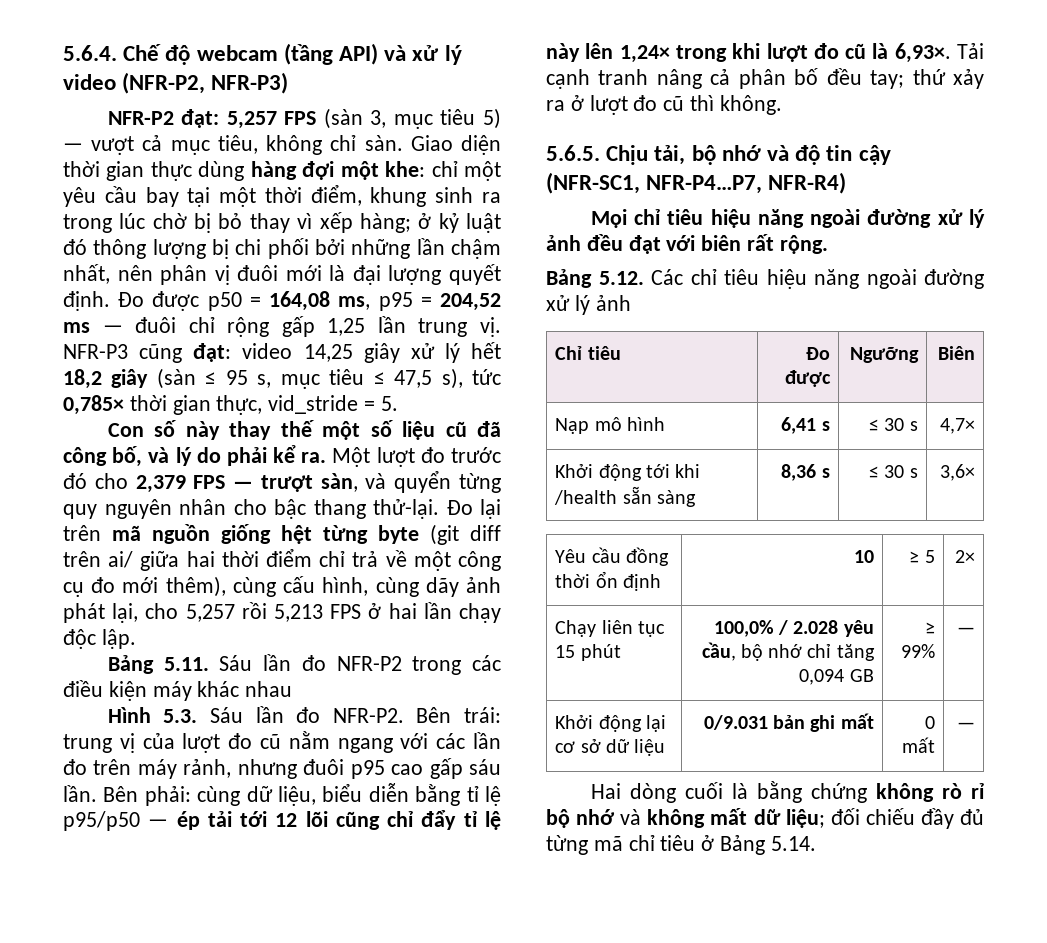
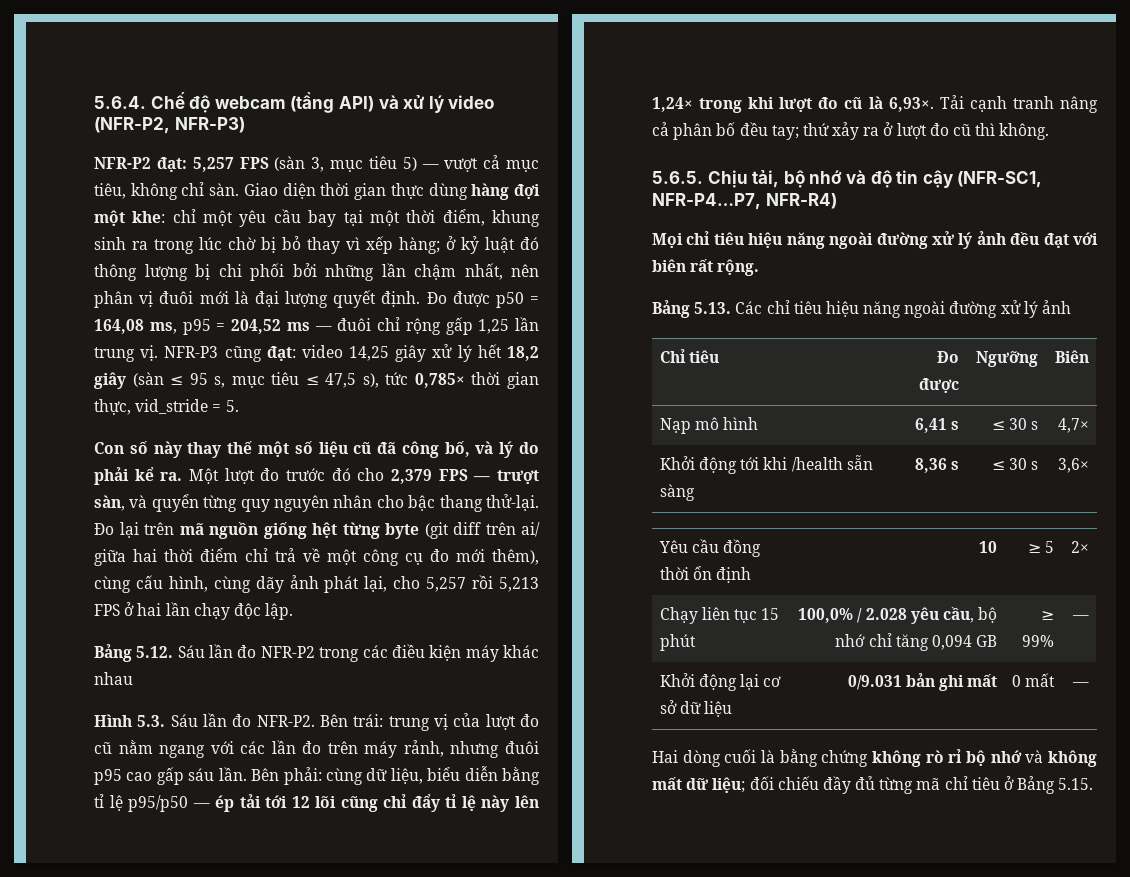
- Bảng 5.11. Sáu lần đo NFR-P2 trong các điều kiện máy khác nhau
+ Bảng 5.12. Sáu lần đo NFR-P2 trong các điều kiện máy khác nhau
- Bảng 5.12. Các chỉ tiêu hiệu năng ngoài đường xử lý ảnh
+ Bảng 5.13. Các chỉ tiêu hiệu năng ngoài đường xử lý ảnh
- Hai dòng cuối là bằng chứng không rò rỉ bộ nhớ và không mất dữ liệu; đối chiếu đầy đủ từng mã chỉ tiêu ở Bảng 5.14.
+ Hai dòng cuối là bằng chứng không rò rỉ bộ nhớ và không mất dữ liệu; đối chiếu đầy đủ từng mã chỉ tiêu ở Bảng 5.15.

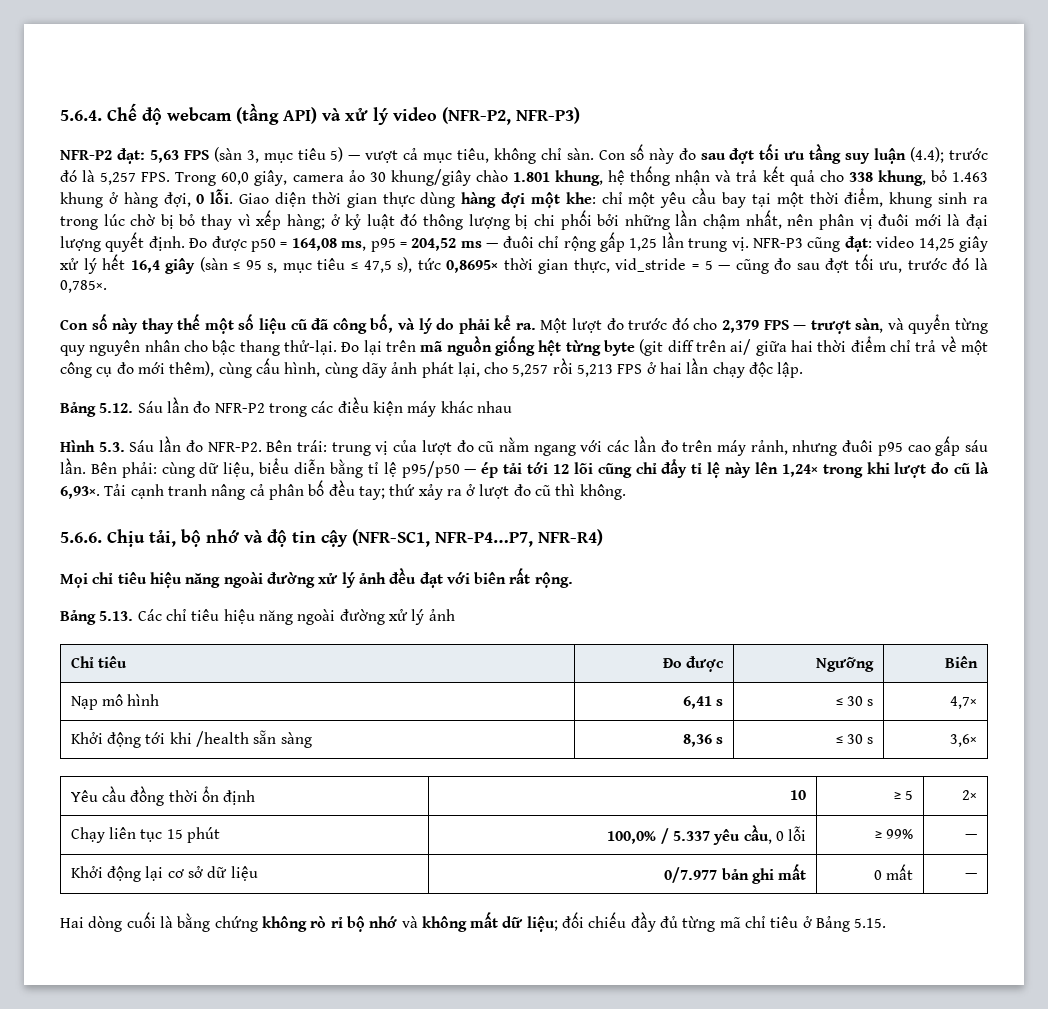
- NFR-P2 đạt: 5,257 FPS (sàn 3, mục tiêu 5) — vượt cả mục tiêu, không chỉ sàn.
+ NFR-P2 đạt: 5,63 FPS (sàn 3, mục tiêu 5) — vượt cả mục tiêu, không chỉ sàn.
+ Con số này đo sau đợt tối ưu tầng suy luận (4.4); trước đó là 5,257 FPS. Trong 60,0 giây, camera ảo 30 khung/giây chào 1.801 khung, hệ thống nhận và trả kết quả cho 338 khung, bỏ 1.463 khung ở hàng đợi, 0 lỗi.
- NFR-P3 cũng đạt: video 14,25 giây xử lý hết 18,2 giây (sàn ≤ 95 s, mục tiêu ≤ 47,5 s), tức 0,785× thời gian thực, vid_stride = 5.
+ NFR-P3 cũng đạt: video 14,25 giây xử lý hết 16,4 giây (sàn ≤ 95 s, mục tiêu ≤ 47,5 s), tức 0,8695× thời gian thực, vid_stride = 5 — cũng đo sau đợt tối ưu, trước đó là 0,785×.
- 5.6.5. Chịu tải, bộ nhớ và độ tin cậy (NFR-SC1, NFR-P4…P7, NFR-R4)
+ 5.6.6. Chịu tải, bộ nhớ và độ tin cậy (NFR-SC1, NFR-P4…P7, NFR-R4)
- Chạy liên tục 15 phút | 100,0% / 2.028 yêu cầu, bộ nhớ chỉ tăng 0,094 GB | ≥ 99% | —
+ Chạy liên tục 15 phút | 100,0% / 5.337 yêu cầu, 0 lỗi | ≥ 99% | —
- Khởi động lại cơ sở dữ liệu | 0/9.031 bản ghi mất | 0 mất | —
+ Khởi động lại cơ sở dữ liệu | 0/7.977 bản ghi mất | 0 mất | —

